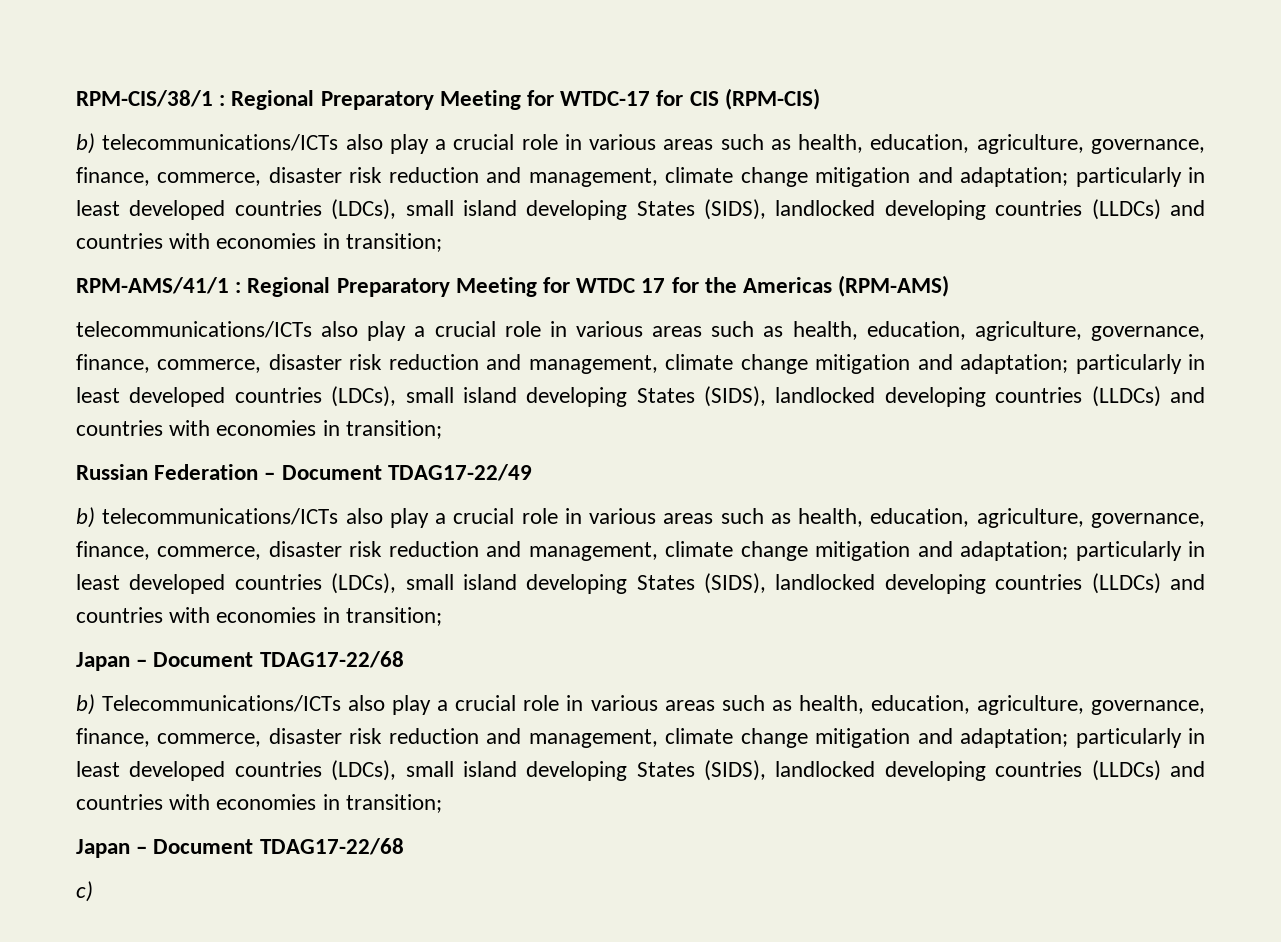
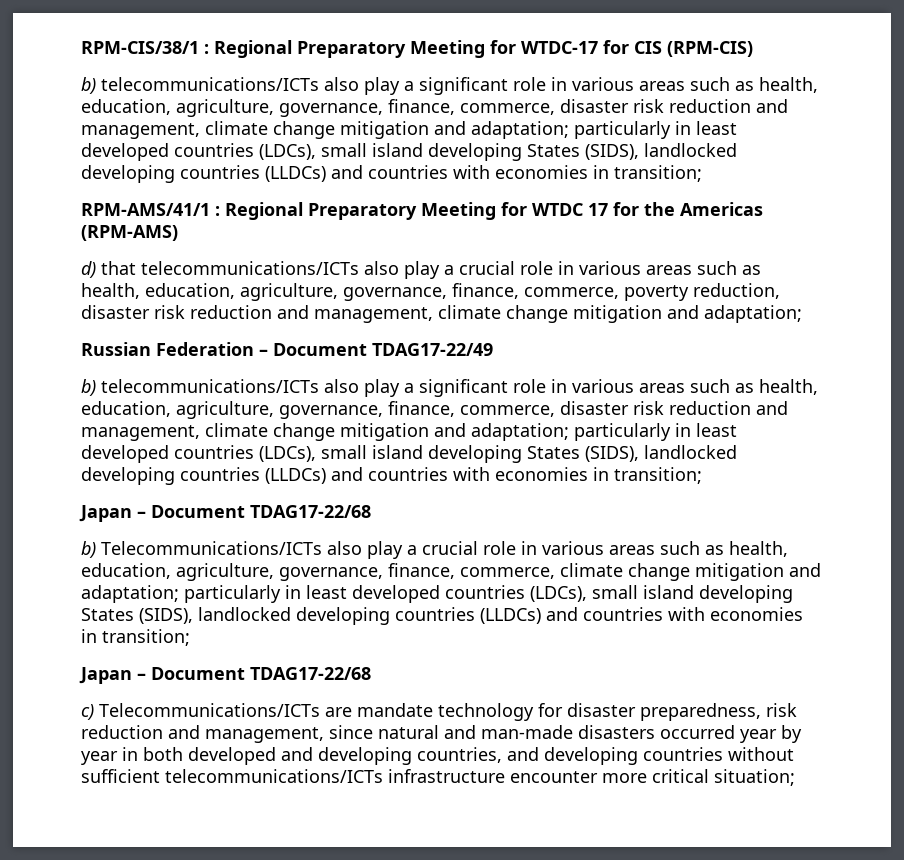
  RPM-CIS/38/1 : Regional Preparatory Meeting for WTDC-17 for CIS (RPM-CIS)
- b) telecommunications/ICTs also play a crucial role in various areas such as health, education, agriculture, governance, finance, commerce, disaster risk reduction and management, climate change mitigation and adaptation; particularly in least developed countries (LDCs), small island developing States (SIDS), landlocked developing countries (LLDCs) and countries with economies in transition;
+ b) telecommunications/ICTs also play a significant role in various areas such as health, education, agriculture, governance, finance, commerce, disaster risk reduction and management, climate change mitigation and adaptation; particularly in least developed countries (LDCs), small island developing States (SIDS), landlocked developing countries (LLDCs) and countries with economies in transition;
  RPM-AMS/41/1 : Regional Preparatory Meeting for WTDC 17 for the Americas (RPM-AMS)
- telecommunications/ICTs also play a crucial role in various areas such as health, education, agriculture, governance, finance, commerce, disaster risk reduction and management, climate change mitigation and adaptation; particularly in least developed countries (LDCs), small island developing States (SIDS), landlocked developing countries (LLDCs) and countries with economies in transition;
+ d) that telecommunications/ICTs also play a crucial role in various areas such as health, education, agriculture, governance, finance, commerce, poverty reduction, disaster risk reduction and management, climate change mitigation and adaptation;
  Russian Federation – Document TDAG17-22/49
- b) telecommunications/ICTs also play a crucial role in various areas such as health, education, agriculture, governance, finance, commerce, disaster risk reduction and management, climate change mitigation and adaptation; particularly in least developed countries (LDCs), small island developing States (SIDS), landlocked developing countries (LLDCs) and countries with economies in transition;
+ b) telecommunications/ICTs also play a significant role in various areas such as health, education, agriculture, governance, finance, commerce, disaster risk reduction and management, climate change mitigation and adaptation; particularly in least developed countries (LDCs), small island developing States (SIDS), landlocked developing countries (LLDCs) and countries with economies in transition;
- b) Telecommunications/ICTs also play a crucial role in various areas such as health, education, agriculture, governance, finance, commerce, disaster risk reduction and management, climate change mitigation and adaptation; particularly in least developed countries (LDCs), small island developing States (SIDS), landlocked developing countries (LLDCs) and countries with economies in transition;
+ b) Telecommunications/ICTs also play a crucial role in various areas such as health, education, agriculture, governance, finance, commerce, climate change mitigation and adaptation; particularly in least developed countries (LDCs), small island developing States (SIDS), landlocked developing countries (LLDCs) and countries with economies in transition;
- c)
+ c) Telecommunications/ICTs are mandate technology for disaster preparedness, risk reduction and management, since natural and man-made disasters occurred year by year in both developed and developing countries, and developing countries without sufficient telecommunications/ICTs infrastructure encounter more critical situation;

